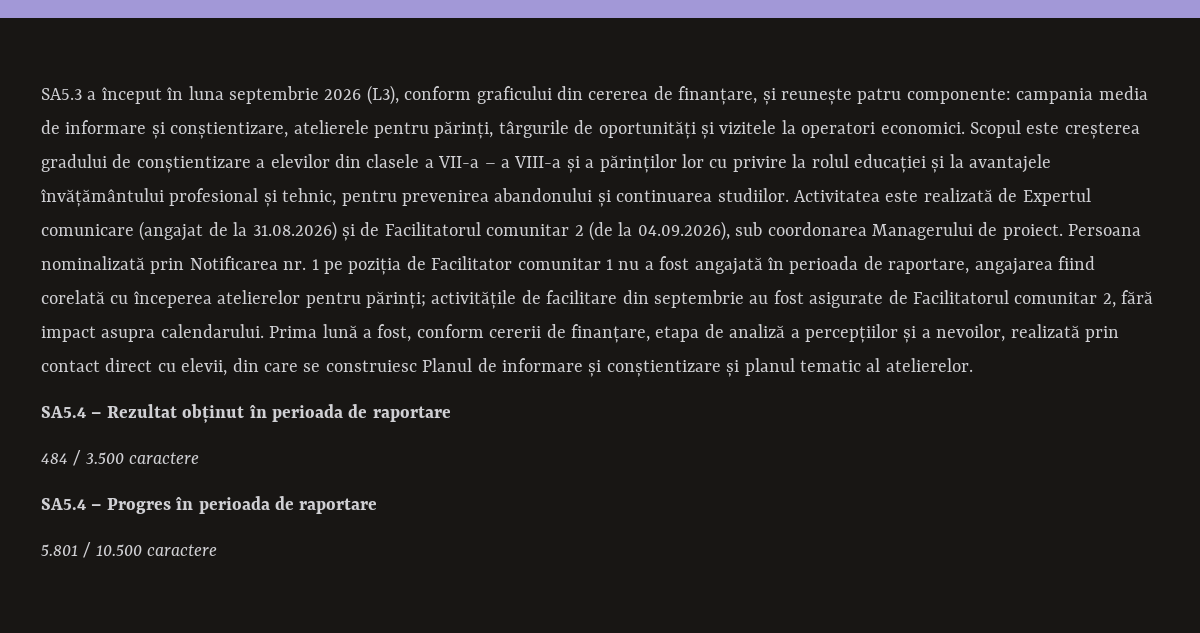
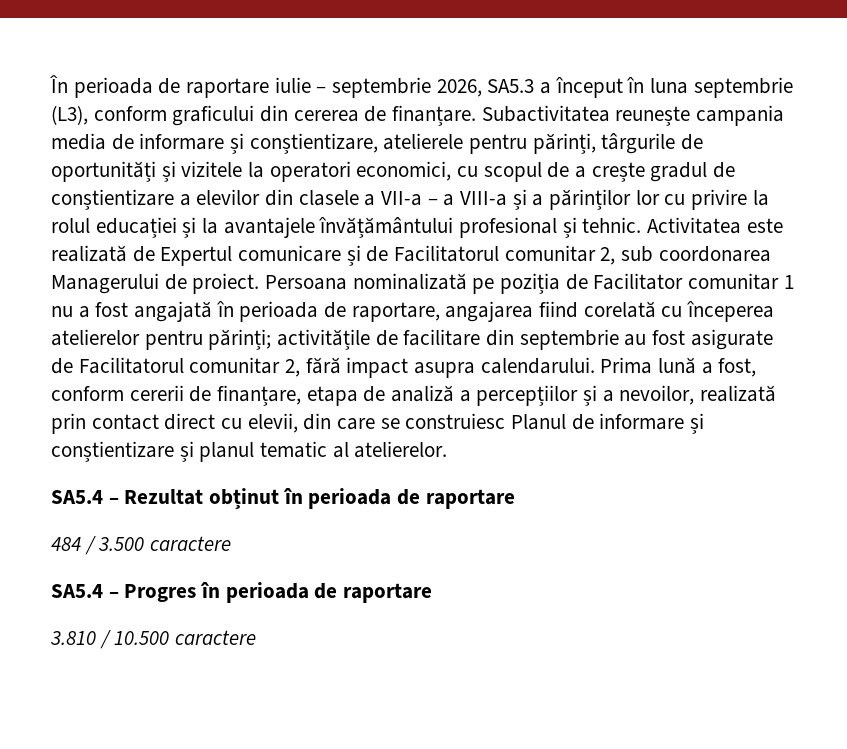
- SA5.3 a început în luna septembrie 2026 (L3), conform graficului din cererea de finanțare, și reunește patru componente: campania media de informare și conștientizare, atelierele pentru părinți, târgurile de oportunități și vizitele la operatori economici. Scopul este creșterea gradului de conștientizare a elevilor din clasele a VII-a – a VIII-a și a părinților lor cu privire la rolul educației și la avantajele învățământului profesional și tehnic, pentru prevenirea abandonului și continuarea studiilor.
+ În perioada de raportare iulie – septembrie 2026, SA5.3 a început în luna septembrie (L3), conform graficului din cererea de finanțare. Subactivitatea reunește campania media de informare și conștientizare, atelierele pentru părinți, târgurile de oportunități și vizitele la operatori economici, cu scopul de a crește gradul de conștientizare a elevilor din clasele a VII-a – a VIII-a și a părinților lor cu privire la rolul educației și la avantajele învățământului profesional și tehnic.
- Activitatea este realizată de Expertul comunicare (angajat de la 31.08.2026) și de Facilitatorul comunitar 2 (de la 04.09.2026), sub coordonarea Managerului de proiect.
+ Activitatea este realizată de Expertul comunicare și de Facilitatorul comunitar 2, sub coordonarea Managerului de proiect.
- Persoana nominalizată prin Notificarea nr. 1 pe poziția de Facilitator comunitar 1 nu a fost angajată în perioada de raportare, angajarea fiind corelată cu începerea atelierelor pentru părinți; activitățile de facilitare din septembrie au fost asigurate de Facilitatorul comunitar 2, fără impact asupra calendarului.
+ Persoana nominalizată pe poziția de Facilitator comunitar 1 nu a fost angajată în perioada de raportare, angajarea fiind corelată cu începerea atelierelor pentru părinți; activitățile de facilitare din septembrie au fost asigurate de Facilitatorul comunitar 2, fără impact asupra calendarului.
- 5.801 / 10.500 caractere
+ 3.810 / 10.500 caractere

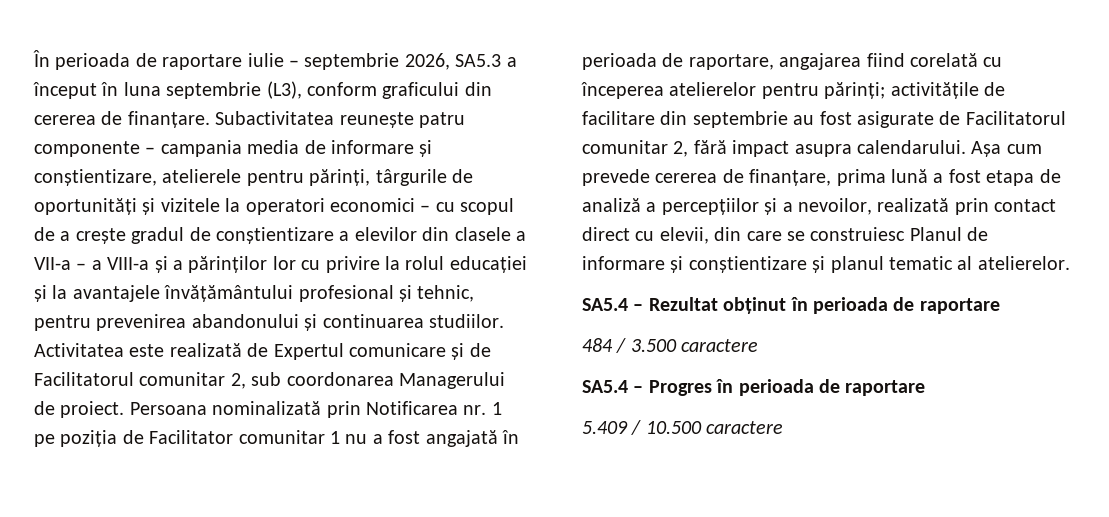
- Subactivitatea reunește campania media de informare și conștientizare, atelierele pentru părinți, târgurile de oportunități și vizitele la operatori economici, cu scopul de a crește gradul de conștientizare a elevilor din clasele a VII-a – a VIII-a și a părinților lor cu privire la rolul educației și la avantajele învățământului profesional și tehnic.
+ Subactivitatea reunește patru componente – campania media de informare și conștientizare, atelierele pentru părinți, târgurile de oportunități și vizitele la operatori economici – cu scopul de a crește gradul de conștientizare a elevilor din clasele a VII-a – a VIII-a și a părinților lor cu privire la rolul educației și la avantajele învățământului profesional și tehnic, pentru prevenirea abandonului și continuarea studiilor.
- Persoana nominalizată pe poziția de Facilitator comunitar 1 nu a fost angajată în perioada de raportare, angajarea fiind corelată cu începerea atelierelor pentru părinți; activitățile de facilitare din septembrie au fost asigurate de Facilitatorul comunitar 2, fără impact asupra calendarului.
+ Persoana nominalizată prin Notificarea nr. 1 pe poziția de Facilitator comunitar 1 nu a fost angajată în perioada de raportare, angajarea fiind corelată cu începerea atelierelor pentru părinți; activitățile de facilitare din septembrie au fost asigurate de Facilitatorul comunitar 2, fără impact asupra calendarului.
- Prima lună a fost, conform cererii de finanțare, etapa de analiză a percepțiilor și a nevoilor, realizată prin contact direct cu elevii, din care se construiesc Planul de informare și conștientizare și planul tematic al atelierelor.
+ Așa cum prevede cererea de finanțare, prima lună a fost etapa de analiză a percepțiilor și a nevoilor, realizată prin contact direct cu elevii, din care se construiesc Planul de informare și conștientizare și planul tematic al atelierelor.
- 3.810 / 10.500 caractere
+ 5.409 / 10.500 caractere

